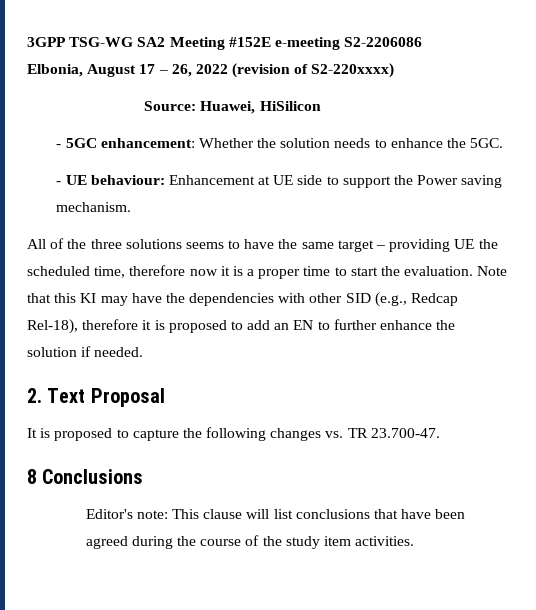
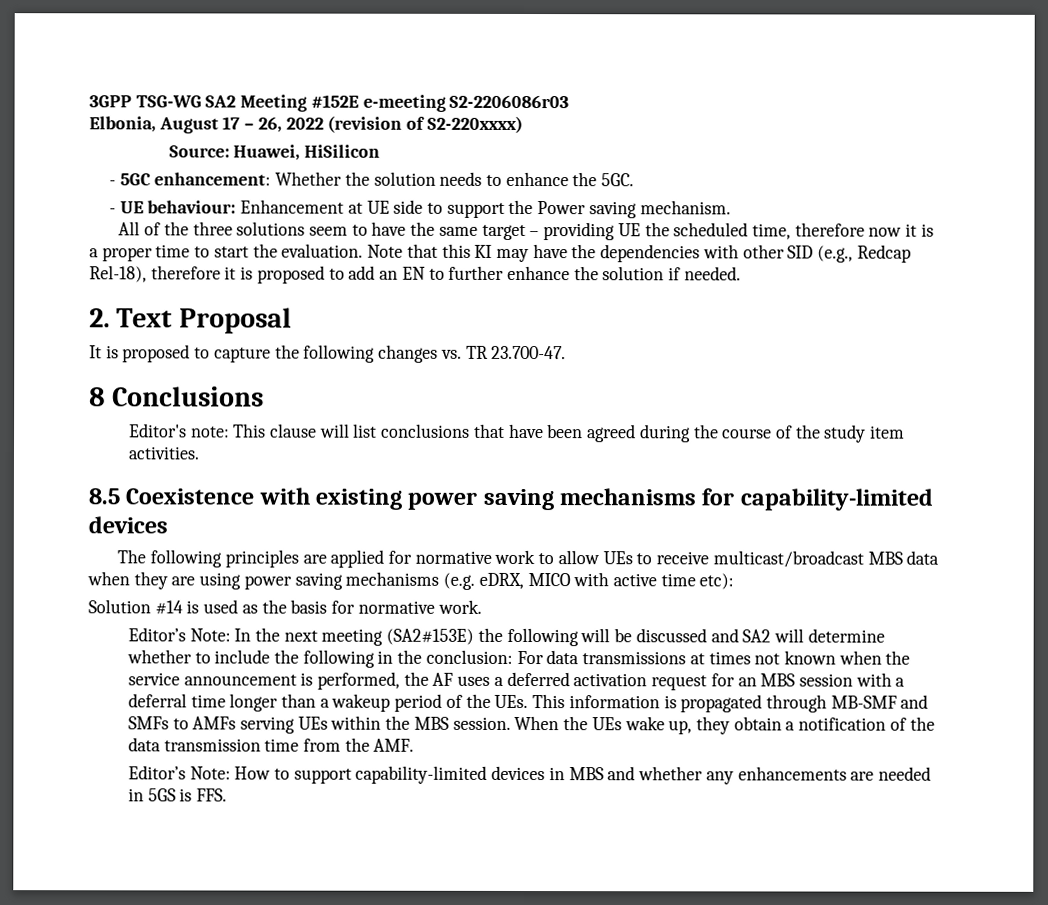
- 3GPP TSG-WG SA2 Meeting #152E e-meeting S2-2206086
+ 3GPP TSG-WG SA2 Meeting #152E e-meeting S2-2206086r03
- All of the three solutions seems to have the same target – providing UE the scheduled time, therefore now it is a proper time to start the evaluation.
+ All of the three solutions seem to have the same target – providing UE the scheduled time, therefore now it is a proper time to start the evaluation.
+ 8.5 Coexistence with existing power saving mechanisms for capability-limited devices
+ The following principles are applied for normative work to allow UEs to receive multicast/broadcast MBS data when they are using power saving mechanisms (e.g. eDRX, MICO with active time etc):
+ Solution #14 is used as the basis for normative work.
+ Editor’s Note: In the next meeting (SA2#153E) the following will be discussed and SA2 will determine whether to include the following in the conclusion: For data transmissions at times not known when the service announcement is performed, the AF uses a deferred activation request for an MBS session with a deferral time longer than a wakeup period of the UEs. This information is propagated through MB-SMF and SMFs to AMFs serving UEs within the MBS session. When the UEs wake up, they obtain a notification of the data transmission time from the AMF.
+ Editor’s Note: How to support capability-limited devices in MBS and whether any enhancements are needed in 5GS is FFS.

